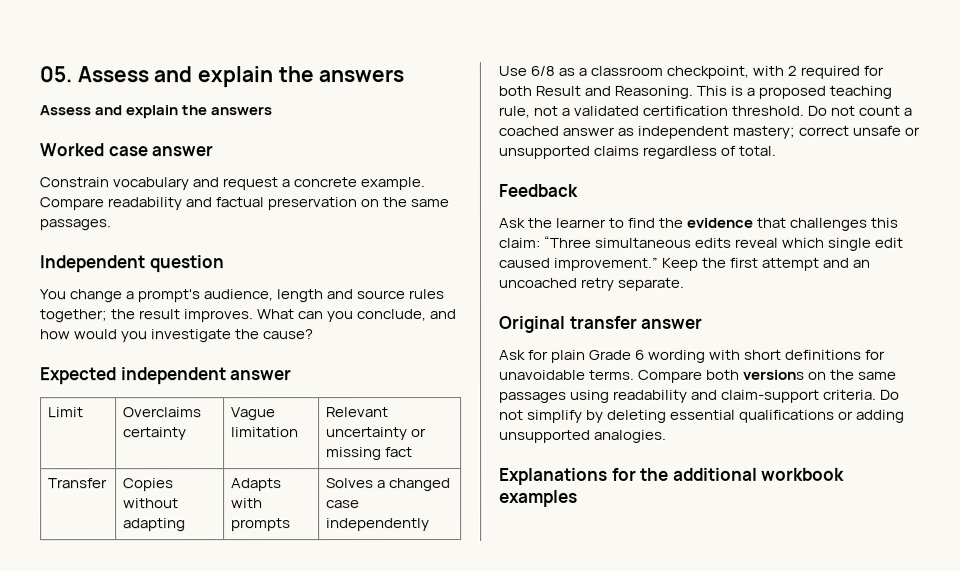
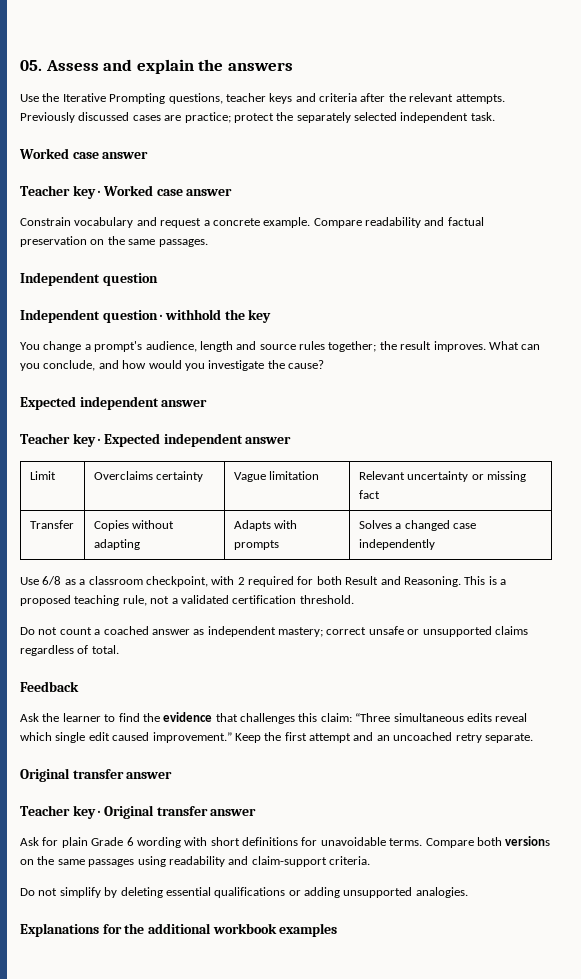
  05. Assess and explain the answers
- Assess and explain the answers
+ Use the Iterative Prompting questions, teacher keys and criteria after the relevant attempts. Previously discussed cases are practice; protect the separately selected independent task.
  Worked case answer
+ Teacher key · Worked case answer
+ Independent question · withhold the key
+ Teacher key · Expected independent answer
- This is a proposed teaching rule, not a validated certification threshold. Do not count a coached answer as independent mastery; correct unsafe or unsupported claims regardless of total.
+ This is a proposed teaching rule, not a validated certification threshold.
+ Do not count a coached answer as independent mastery; correct unsafe or unsupported claims regardless of total.
+ Teacher key · Original transfer answer
- Compare both versions on the same passages using readability and claim-support criteria. Do not simplify by deleting essential qualifications or adding unsupported analogies.
+ Compare both versions on the same passages using readability and claim-support criteria.
+ Do not simplify by deleting essential qualifications or adding unsupported analogies.

